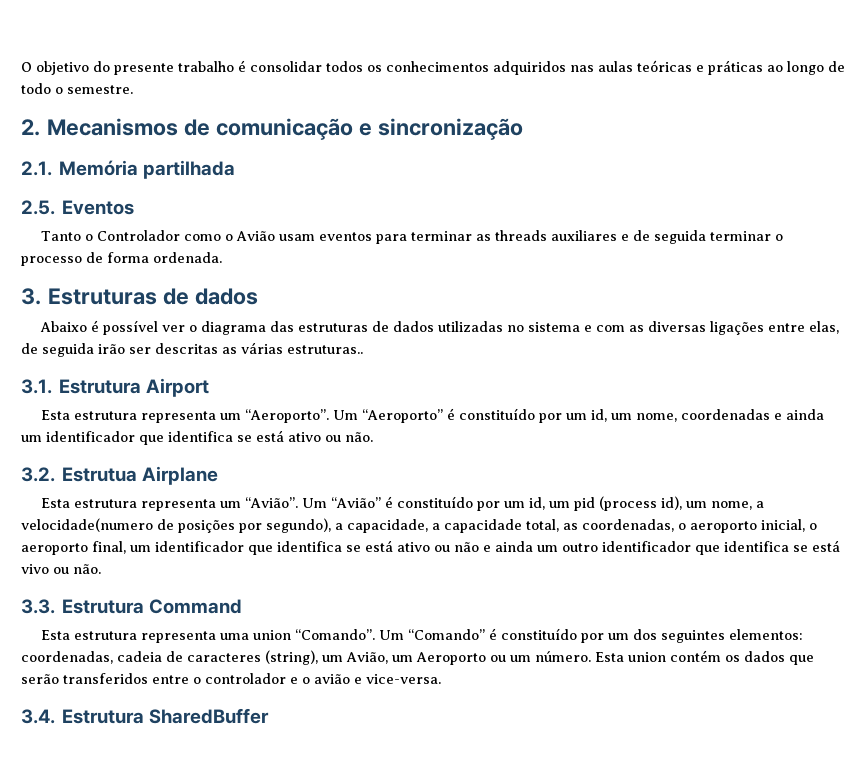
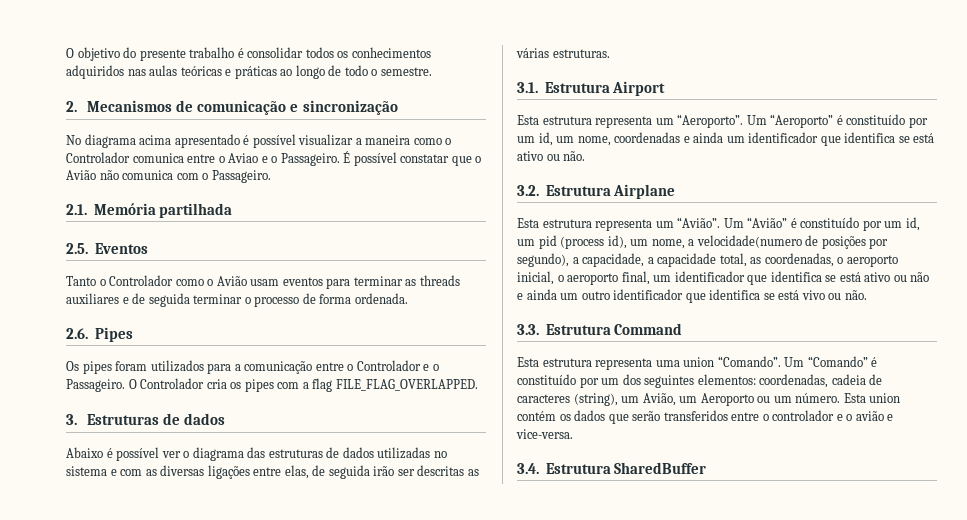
+ No diagrama acima apresentado é possível visualizar a maneira como o Controlador comunica entre o Aviao e o Passageiro. É possível constatar que o Avião não comunica com o Passageiro.
+ 2.6. Pipes
+ Os pipes foram utilizados para a comunicação entre o Controlador e o Passageiro. O Controlador cria os pipes com a flag FILE_FLAG_OVERLAPPED.
- Abaixo é possível ver o diagrama das estruturas de dados utilizadas no sistema e com as diversas ligações entre elas, de seguida irão ser descritas as várias estruturas..
+ Abaixo é possível ver o diagrama das estruturas de dados utilizadas no sistema e com as diversas ligações entre elas, de seguida irão ser descritas as várias estruturas.
- 3.2. Estrutua Airplane
+ 3.2. Estrutura Airplane

